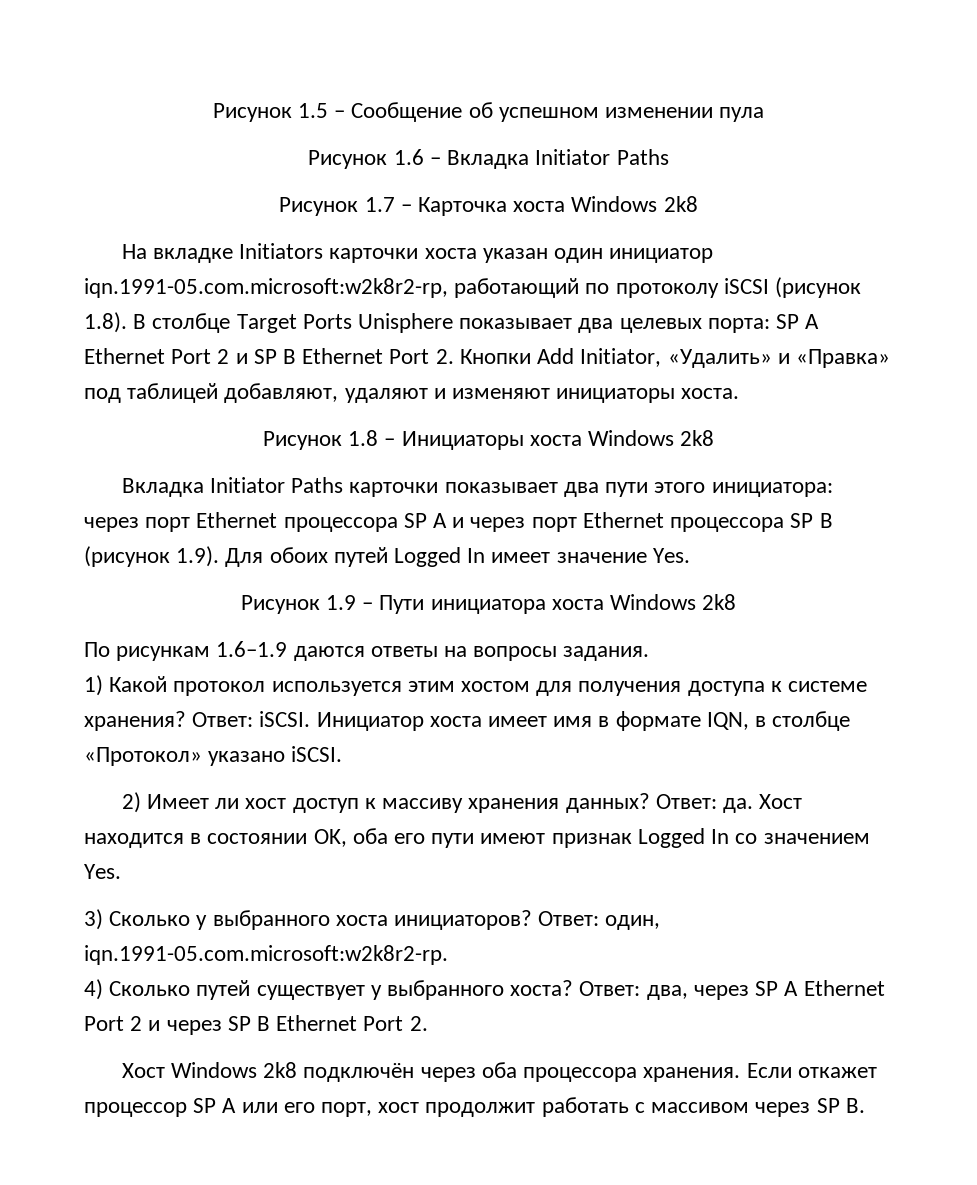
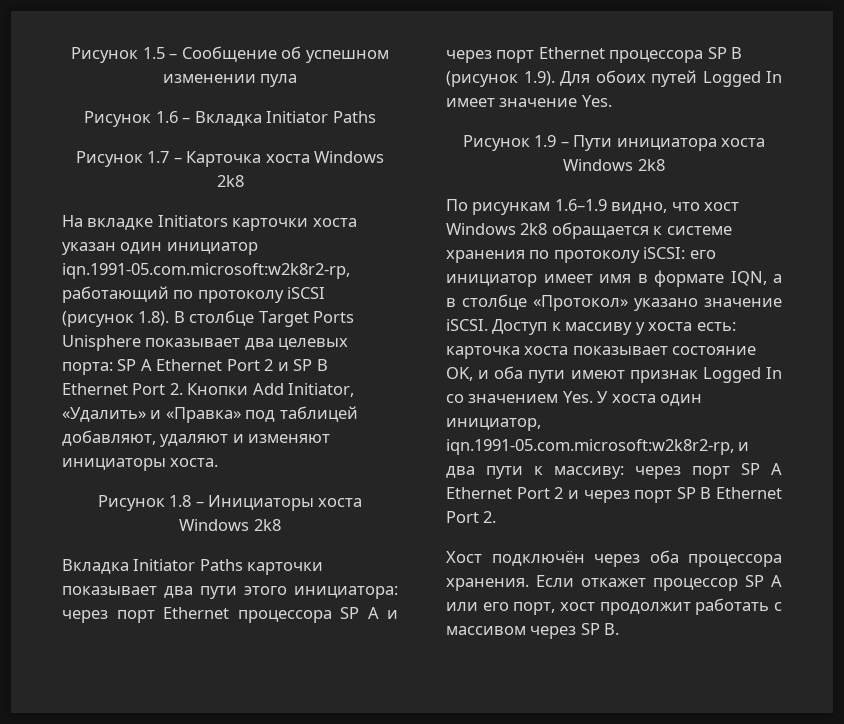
- По рисункам 1.6–1.9 даются ответы на вопросы задания.
- 1) Какой протокол используется этим хостом для получения доступа к системе хранения? Ответ: iSCSI. Инициатор хоста имеет имя в формате IQN, в столбце «Протокол» указано iSCSI.
- 2) Имеет ли хост доступ к массиву хранения данных? Ответ: да. Хост находится в состоянии OK, оба его пути имеют признак Logged In со значением Yes.
- 3) Сколько у выбранного хоста инициаторов? Ответ: один, iqn.1991-05.com.microsoft:w2k8r2-rp.
- 4) Сколько путей существует у выбранного хоста? Ответ: два, через SP A Ethernet Port 2 и через SP B Ethernet Port 2.
+ По рисункам 1.6–1.9 видно, что хост Windows 2k8 обращается к системе хранения по протоколу iSCSI: его инициатор имеет имя в формате IQN, а в столбце «Протокол» указано значение iSCSI. Доступ к массиву у хоста есть: карточка хоста показывает состояние OK, и оба пути имеют признак Logged In со значением Yes. У хоста один инициатор, iqn.1991-05.com.microsoft:w2k8r2-rp, и два пути к массиву: через порт SP A Ethernet Port 2 и через порт SP B Ethernet Port 2.
- Хост Windows 2k8 подключён через оба процессора хранения.
+ Хост подключён через оба процессора хранения.

